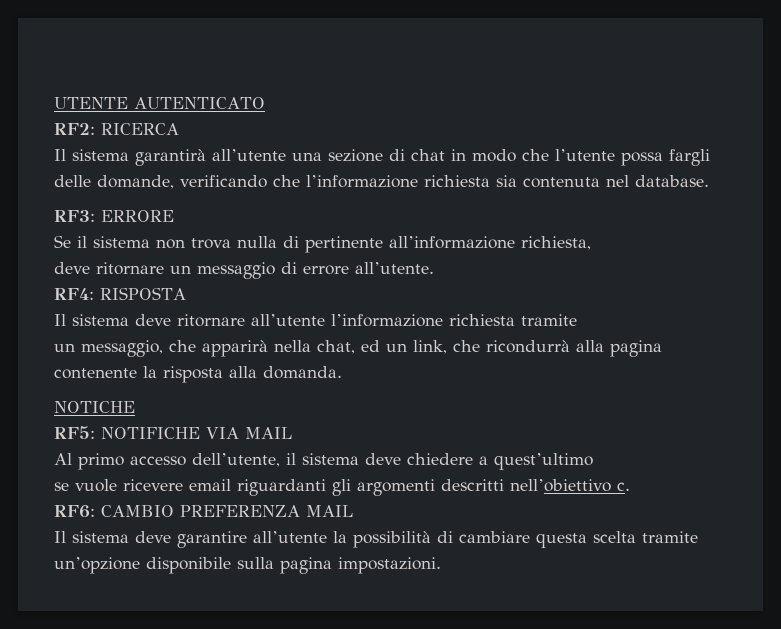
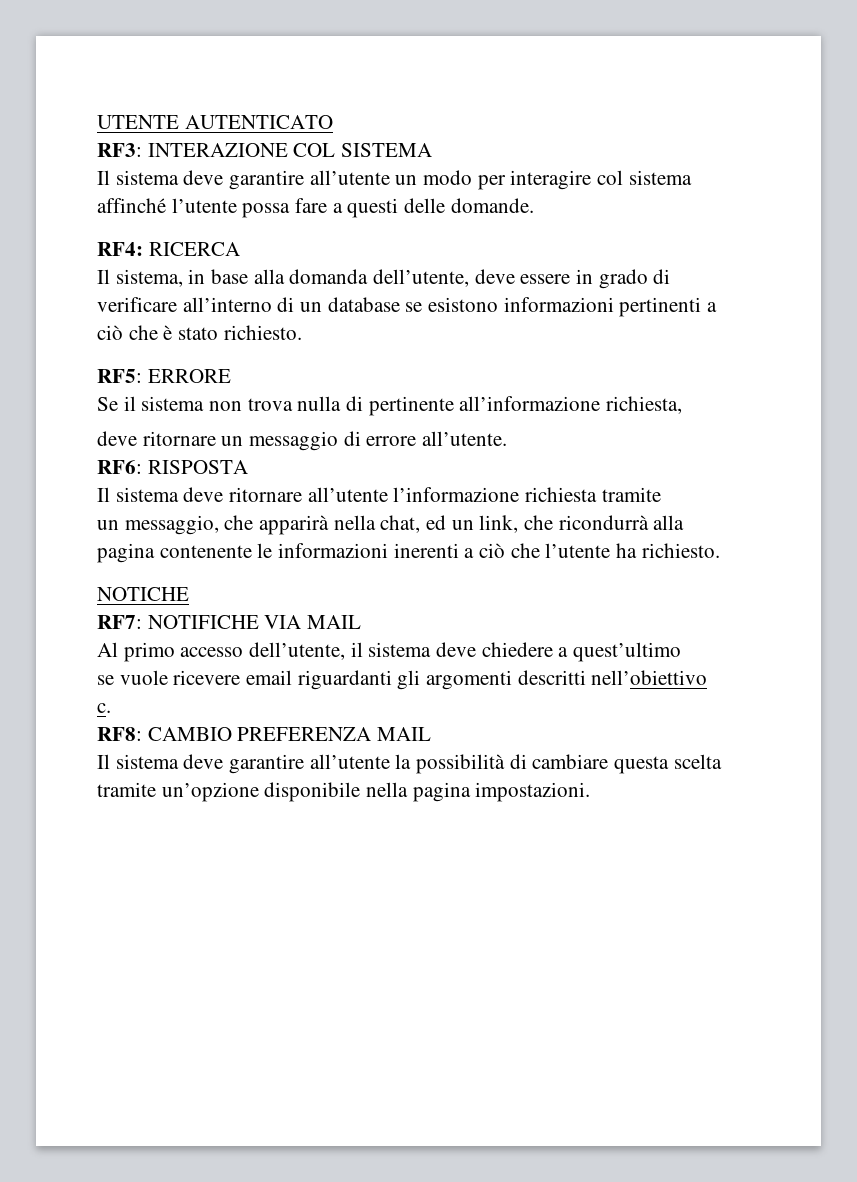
- RF2: RICERCA
- Il sistema garantirà all’utente una sezione di chat in modo che l’utente possa fargli delle domande, verificando che l’informazione richiesta sia contenuta nel database.
- RF3: ERRORE
+ RF3: INTERAZIONE COL SISTEMA
+ Il sistema deve garantire all’utente un modo per interagire col sistema affinché l’utente possa fare a questi delle domande.
+ RF4: RICERCA
+ Il sistema, in base alla domanda dell’utente, deve essere in grado di verificare all’interno di un database se esistono informazioni pertinenti a ciò che è stato richiesto.
+ RF5: ERRORE
- RF4: RISPOSTA
+ RF6: RISPOSTA
- un messaggio, che apparirà nella chat, ed un link, che ricondurrà alla pagina contenente la risposta alla domanda.
+ un messaggio, che apparirà nella chat, ed un link, che ricondurrà alla pagina contenente le informazioni inerenti a ciò che l’utente ha richiesto.
- RF5: NOTIFICHE VIA MAIL
+ RF7: NOTIFICHE VIA MAIL
- RF6: CAMBIO PREFERENZA MAIL
+ RF8: CAMBIO PREFERENZA MAIL
- Il sistema deve garantire all’utente la possibilità di cambiare questa scelta tramite un’opzione disponibile sulla pagina impostazioni.
+ Il sistema deve garantire all’utente la possibilità di cambiare questa scelta tramite un’opzione disponibile nella pagina impostazioni.

